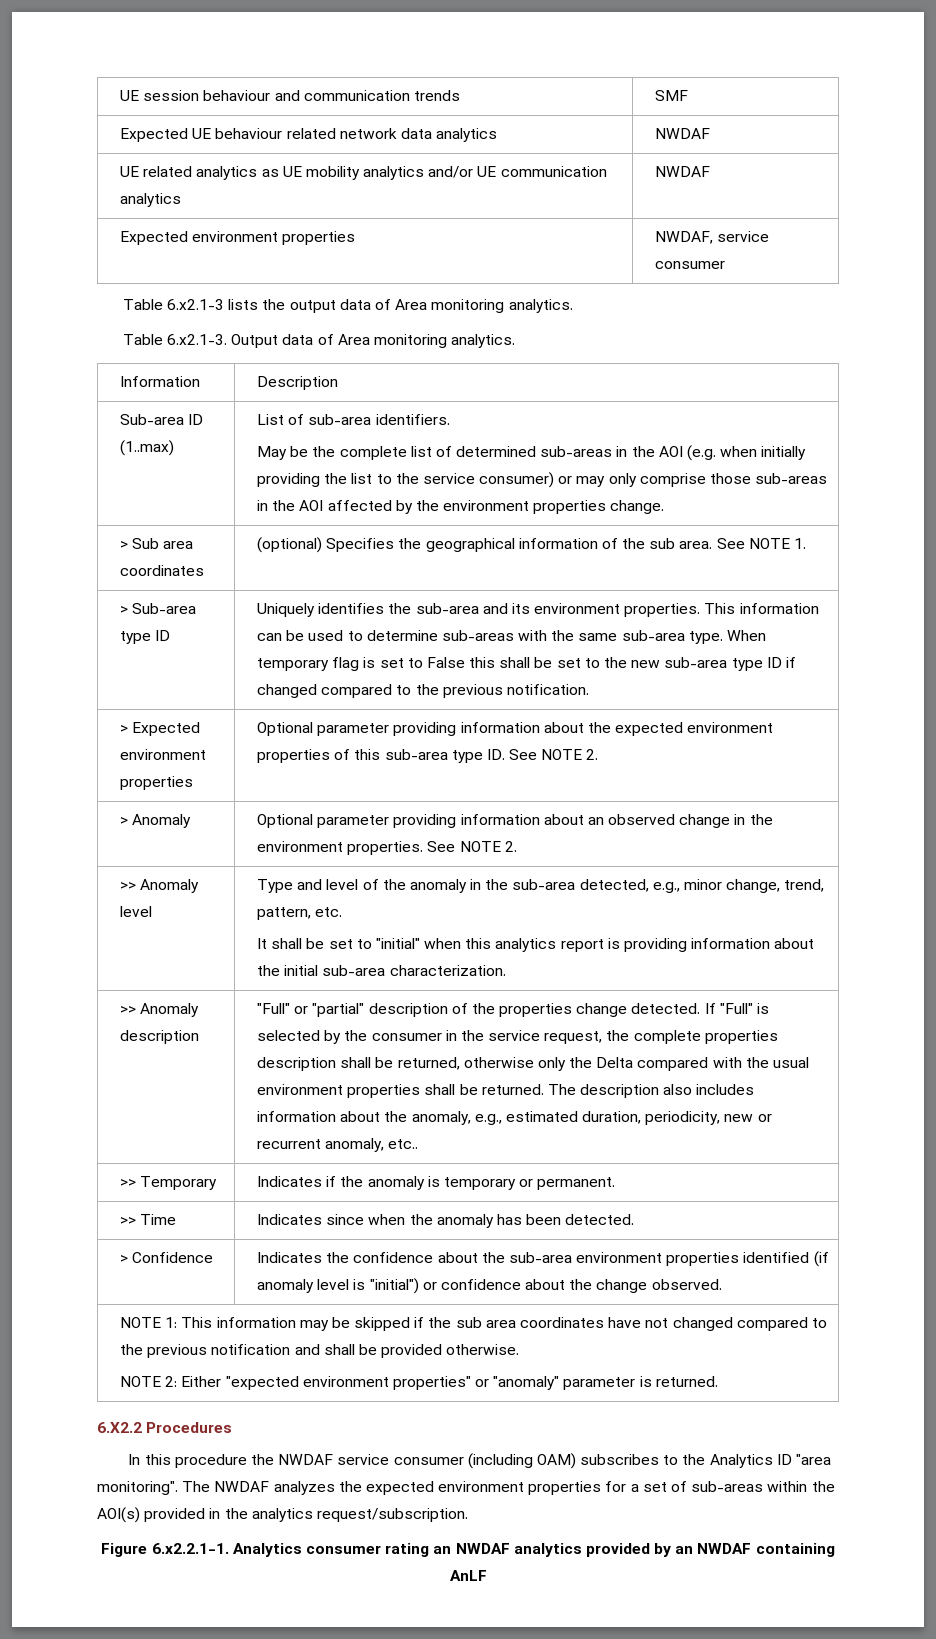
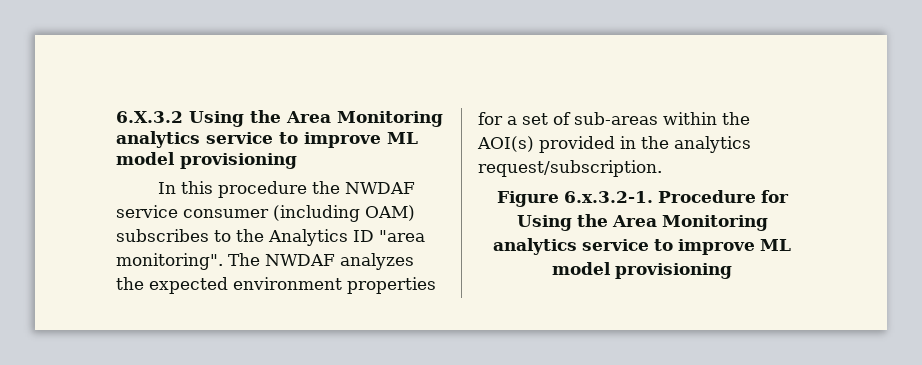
- UE session behaviour and communication trends | SMF
- Expected UE behaviour related network data analytics | NWDAF
- UE related analytics as UE mobility analytics and/or UE communication analytics | NWDAF
- Expected environment properties | NWDAF, service consumer
- Table 6.x2.1-3 lists the output data of Area monitoring analytics.
- Table 6.x2.1-3. Output data of Area monitoring analytics.
- Information | Description
- Sub-area ID (1..max) | List of sub-area identifiers.
- May be the complete list of determined sub-areas in the AOI (e.g. when initially providing the list to the service consumer) or may only comprise those sub-areas in the AOI affected by the environment properties change.
- > Sub area coordinates | (optional) Specifies the geographical information of the sub area. See NOTE 1.
- > Sub-area type ID | Uniquely identifies the sub-area and its environment properties. This information can be used to determine sub-areas with the same sub-area type. When temporary flag is set to False this shall be set to the new sub-area type ID if changed compared to the previous notification.
- > Expected environment properties | Optional parameter providing information about the expected environment properties of this sub-area type ID. See NOTE 2.
- > Anomaly | Optional parameter providing information about an observed change in the environment properties. See NOTE 2.
- >> Anomaly level | Type and level of the anomaly in the sub-area detected, e.g., minor change, trend, pattern, etc.
- It shall be set to "initial" when this analytics report is providing information about the initial sub-area characterization.
- >> Anomaly description | "Full" or "partial" description of the properties change detected. If "Full" is selected by the consumer in the service request, the complete properties description shall be returned, otherwise only the Delta compared with the usual environment properties shall be returned. The description also includes information about the anomaly, e.g., estimated duration, periodicity, new or recurrent anomaly, etc..
- >> Temporary | Indicates if the anomaly is temporary or permanent.
- >> Time | Indicates since when the anomaly has been detected.
- > Confidence | Indicates the confidence about the sub-area environment properties identified (if anomaly level is "initial") or confidence about the change observed.
- NOTE 1: This information may be skipped if the sub area coordinates have not changed compared to the previous notification and shall be provided otherwise.
- NOTE 2: Either "expected environment properties" or "anomaly" parameter is returned.
- 6.X2.2 Procedures
+ 6.X.3.2 Using the Area Monitoring analytics service to improve ML model provisioning
- Figure 6.x2.2.1-1. Analytics consumer rating an NWDAF analytics provided by an NWDAF containing AnLF
+ Figure 6.x.3.2-1. Procedure for Using the Area Monitoring analytics service to improve ML model provisioning

